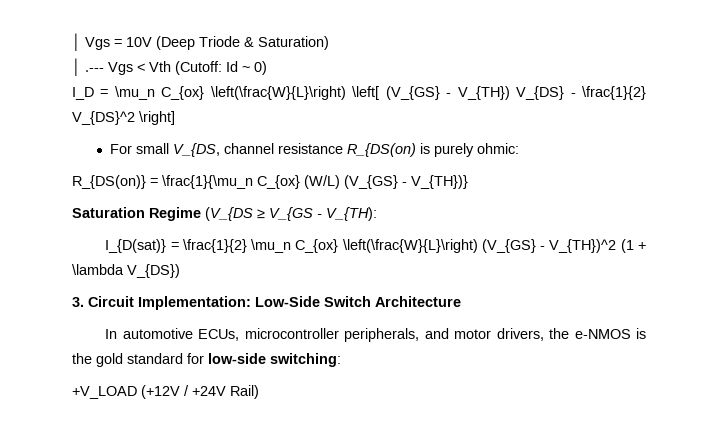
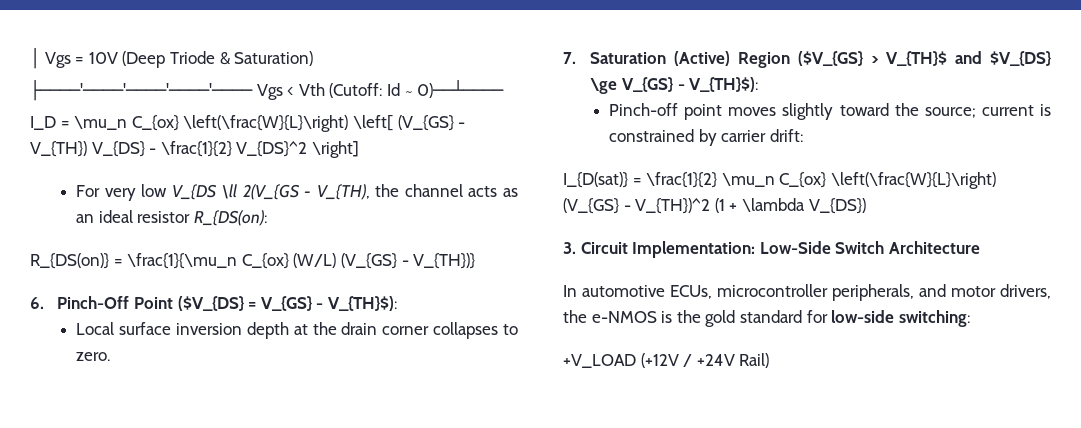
- │ .--- Vgs < Vth (Cutoff: Id ~ 0)
+ ├────'────'────'────'──── Vgs < Vth (Cutoff: Id ~ 0)──┴────
- For small V_{DS, channel resistance R_{DS(on) is purely ohmic:
+ For very low V_{DS \ll 2(V_{GS - V_{TH), the channel acts as an ideal resistor R_{DS(on):
- Saturation Regime (V_{DS ≥ V_{GS - V_{TH):
+ 6. Pinch-Off Point ($V_{DS} = V_{GS} - V_{TH}$):
+ Local surface inversion depth at the drain corner collapses to zero.
+ 7. Saturation (Active) Region ($V_{GS} > V_{TH}$ and $V_{DS} \ge V_{GS} - V_{TH}$):
+ Pinch-off point moves slightly toward the source; current is constrained by carrier drift:

